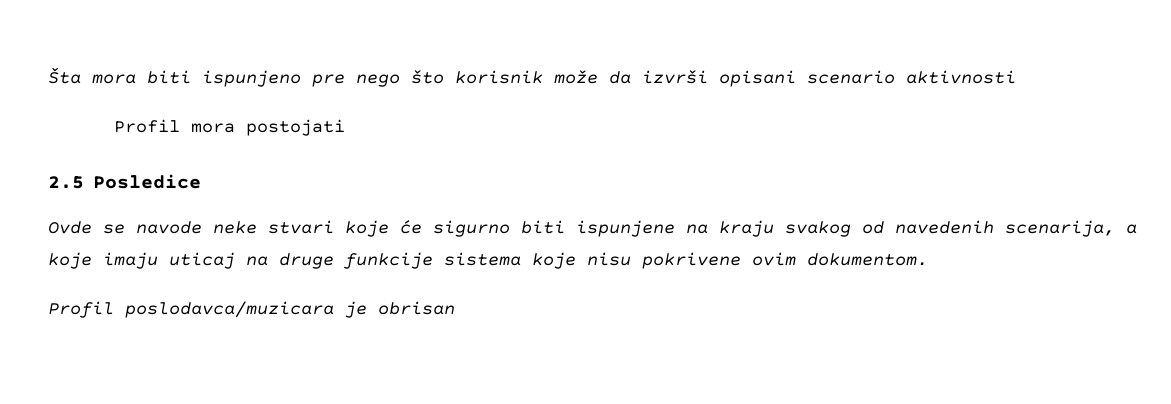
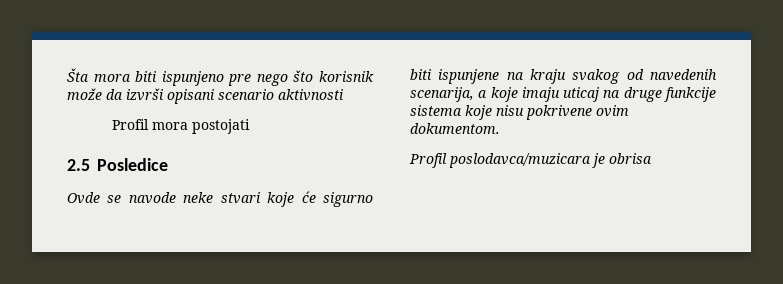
- Profil poslodavca/muzicara je obrisan
+ Profil poslodavca/muzicara je obrisa

